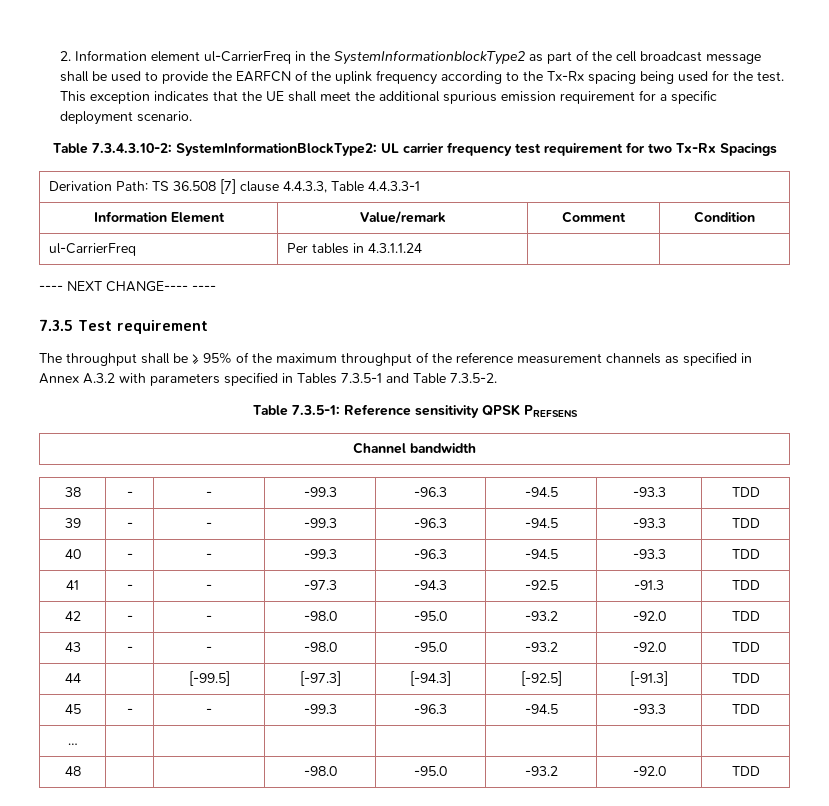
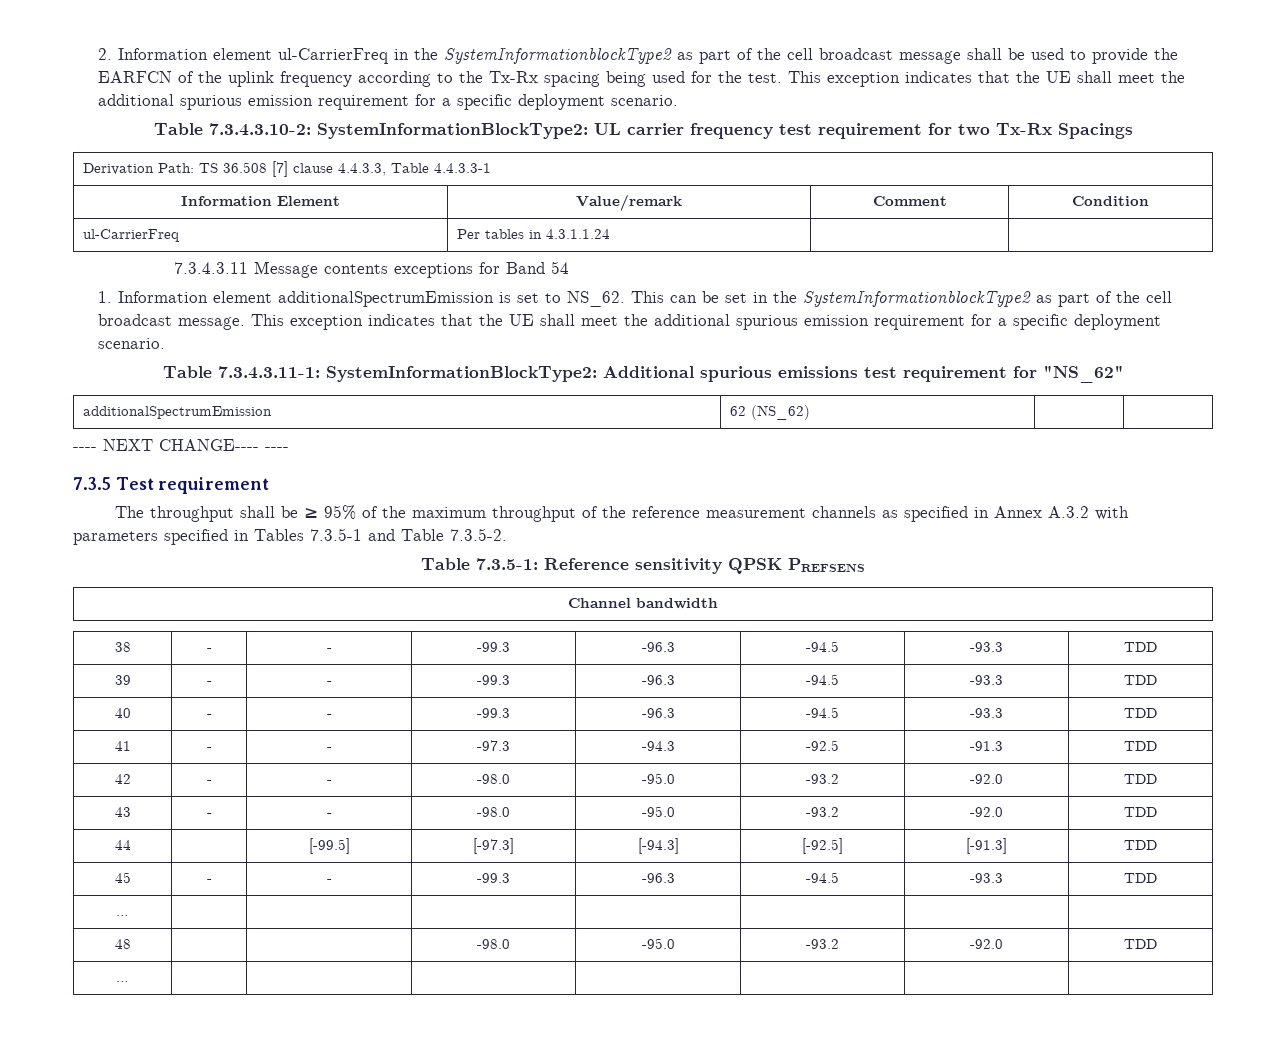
+ 7.3.4.3.11 Message contents exceptions for Band 54
+ 1. Information element additionalSpectrumEmission is set to NS_62. This can be set in the SystemInformationblockType2 as part of the cell broadcast message. This exception indicates that the UE shall meet the additional spurious emission requirement for a specific deployment scenario.
+ Table 7.3.4.3.11-1: SystemInformationBlockType2: Additional spurious emissions test requirement for "NS_62"
+ additionalSpectrumEmission | 62 (NS_62) | |
  48 | | | -98.0 | -95.0 | -93.2 | -92.0 | TDD
+ … | | | | | | |

